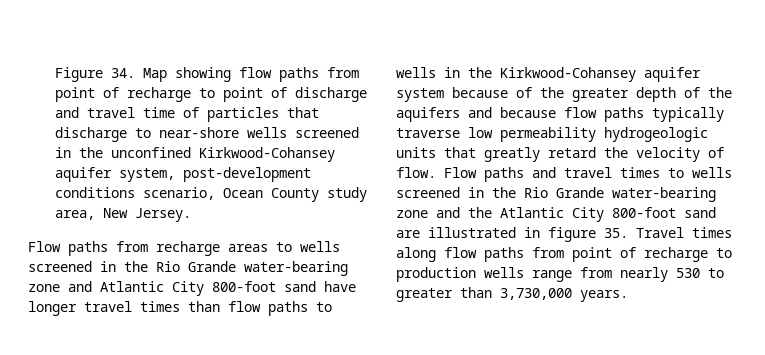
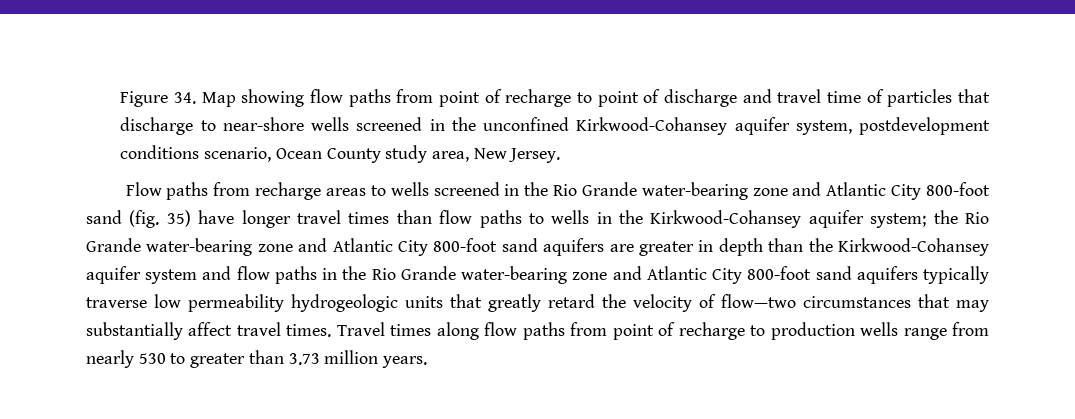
- Figure 34. Map showing flow paths from point of recharge to point of discharge and travel time of particles that discharge to near-shore wells screened in the unconfined Kirkwood-Cohansey aquifer system, post-development conditions scenario, Ocean County study area, New Jersey.
+ Figure 34. Map showing flow paths from point of recharge to point of discharge and travel time of particles that discharge to near-shore wells screened in the unconfined Kirkwood-Cohansey aquifer system, postdevelopment conditions scenario, Ocean County study area, New Jersey.
- Flow paths from recharge areas to wells screened in the Rio Grande water-bearing zone and Atlantic City 800-foot sand have longer travel times than flow paths to wells in the Kirkwood-Cohansey aquifer system because of the greater depth of the aquifers and because flow paths typically traverse low permeability hydrogeologic units that greatly retard the velocity of flow. Flow paths and travel times to wells screened in the Rio Grande water-bearing zone and the Atlantic City 800-foot sand are illustrated in figure 35. Travel times along flow paths from point of recharge to production wells range from nearly 530 to greater than 3,730,000 years.
+ Flow paths from recharge areas to wells screened in the Rio Grande water-bearing zone and Atlantic City 800-foot sand (fig. 35) have longer travel times than flow paths to wells in the Kirkwood-Cohansey aquifer system; the Rio Grande water-bearing zone and Atlantic City 800-foot sand aquifers are greater in depth than the Kirkwood-Cohansey aquifer system and flow paths in the Rio Grande water-bearing zone and Atlantic City 800-foot sand aquifers typically traverse low permeability hydrogeologic units that greatly retard the velocity of flow—two circumstances that may substantially affect travel times. Travel times along flow paths from point of recharge to production wells range from nearly 530 to greater than 3.73 million years.

